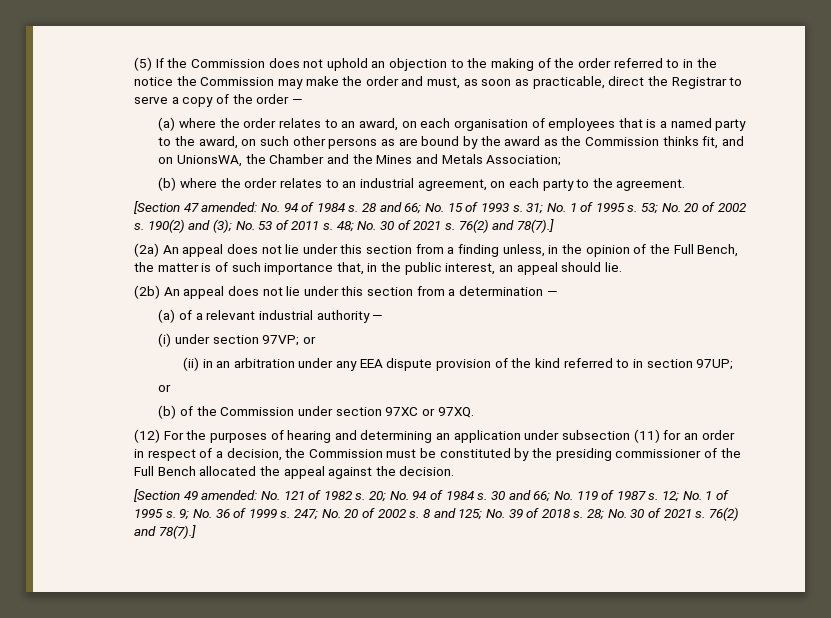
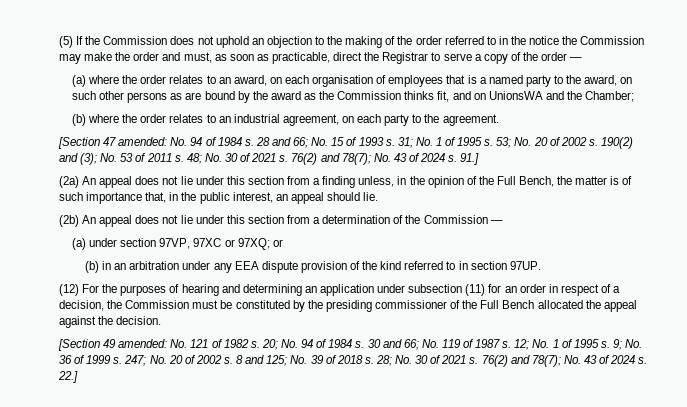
- (a) where the order relates to an award, on each organisation of employees that is a named party to the award, on such other persons as are bound by the award as the Commission thinks fit, and on UnionsWA, the Chamber and the Mines and Metals Association;
+ (a) where the order relates to an award, on each organisation of employees that is a named party to the award, on such other persons as are bound by the award as the Commission thinks fit, and on UnionsWA and the Chamber;
- 48; No. 30 of 2021 s. 76(2) and 78(7).]
+ 48; No. 30 of 2021 s. 76(2) and 78(7); No. 43 of 2024 s. 91.]
- (2b) An appeal does not lie under this section from a determination —
- (a) of a relevant industrial authority —
- (i) under section 97VP; or
- (ii) in an arbitration under any EEA dispute provision of the kind referred to in section 97UP;
- or
- (b) of the Commission under section 97XC or 97XQ.
+ (2b) An appeal does not lie under this section from a determination of the Commission —
+ (a) under section 97VP, 97XC or 97XQ; or
+ (b) in an arbitration under any EEA dispute provision of the kind referred to in section 97UP.
- 28; No. 30 of 2021 s. 76(2) and 78(7).]
+ 28; No. 30 of 2021 s. 76(2) and 78(7); No. 43 of 2024 s. 22.]

